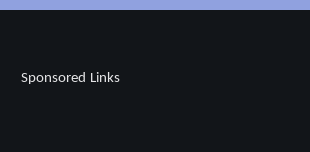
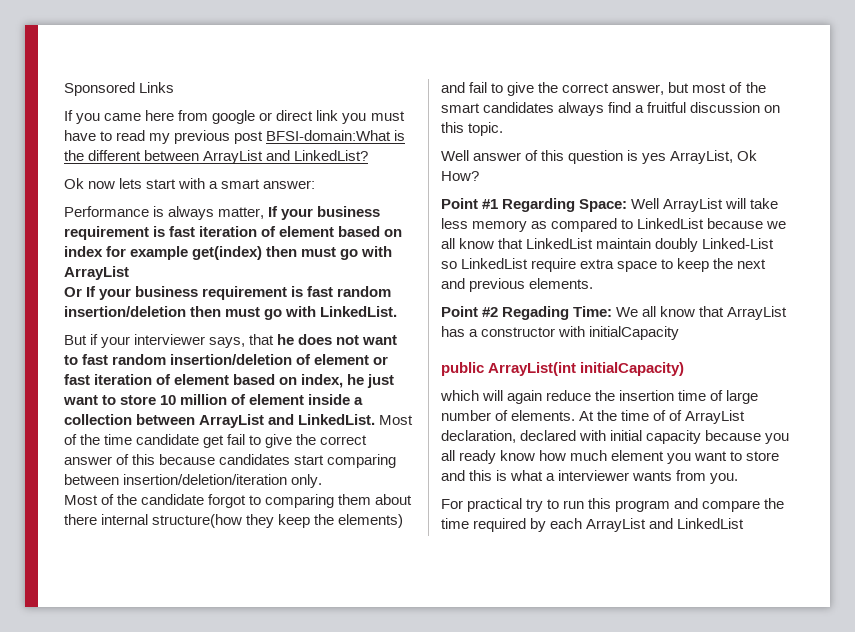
+ If you came here from google or direct link you must have to read my previous post BFSI-domain:What is the different between ArrayList and LinkedList?
+ Ok now lets start with a smart answer:
+ Performance is always matter, If your business requirement is fast iteration of element based on index for example get(index) then must go with ArrayList
+ Or If your business requirement is fast random insertion/deletion then must go with LinkedList.
+ But if your interviewer says, that he does not want to fast random insertion/deletion of element or fast iteration of element based on index, he just want to store 10 million of element inside a collection between ArrayList and LinkedList. Most of the time candidate get fail to give the correct answer of this because candidates start comparing between insertion/deletion/iteration only.
+ Most of the candidate forgot to comparing them about there internal structure(how they keep the elements) and fail to give the correct answer, but most of the smart candidates always find a fruitful discussion on this topic.
+ Well answer of this question is yes ArrayList, Ok How?
+ Point #1 Regarding Space: Well ArrayList will take less memory as compared to LinkedList because we all know that LinkedList maintain doubly Linked-List so LinkedList require extra space to keep the next and previous elements.
+ Point #2 Regading Time: We all know that ArrayList has a constructor with initialCapacity
+ public ArrayList(int initialCapacity)
+ which will again reduce the insertion time of large number of elements. At the time of of ArrayList declaration, declared with initial capacity because you all ready know how much element you want to store and this is what a interviewer wants from you.
+ For practical try to run this program and compare the time required by each ArrayList and LinkedList

